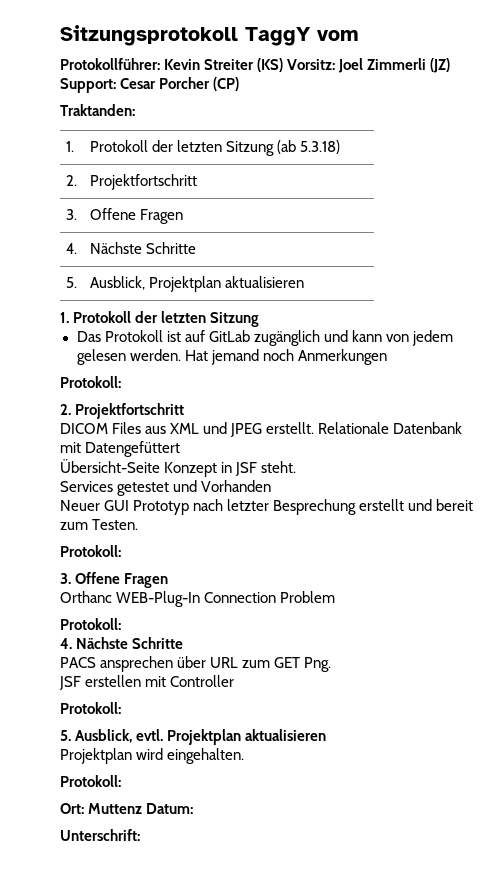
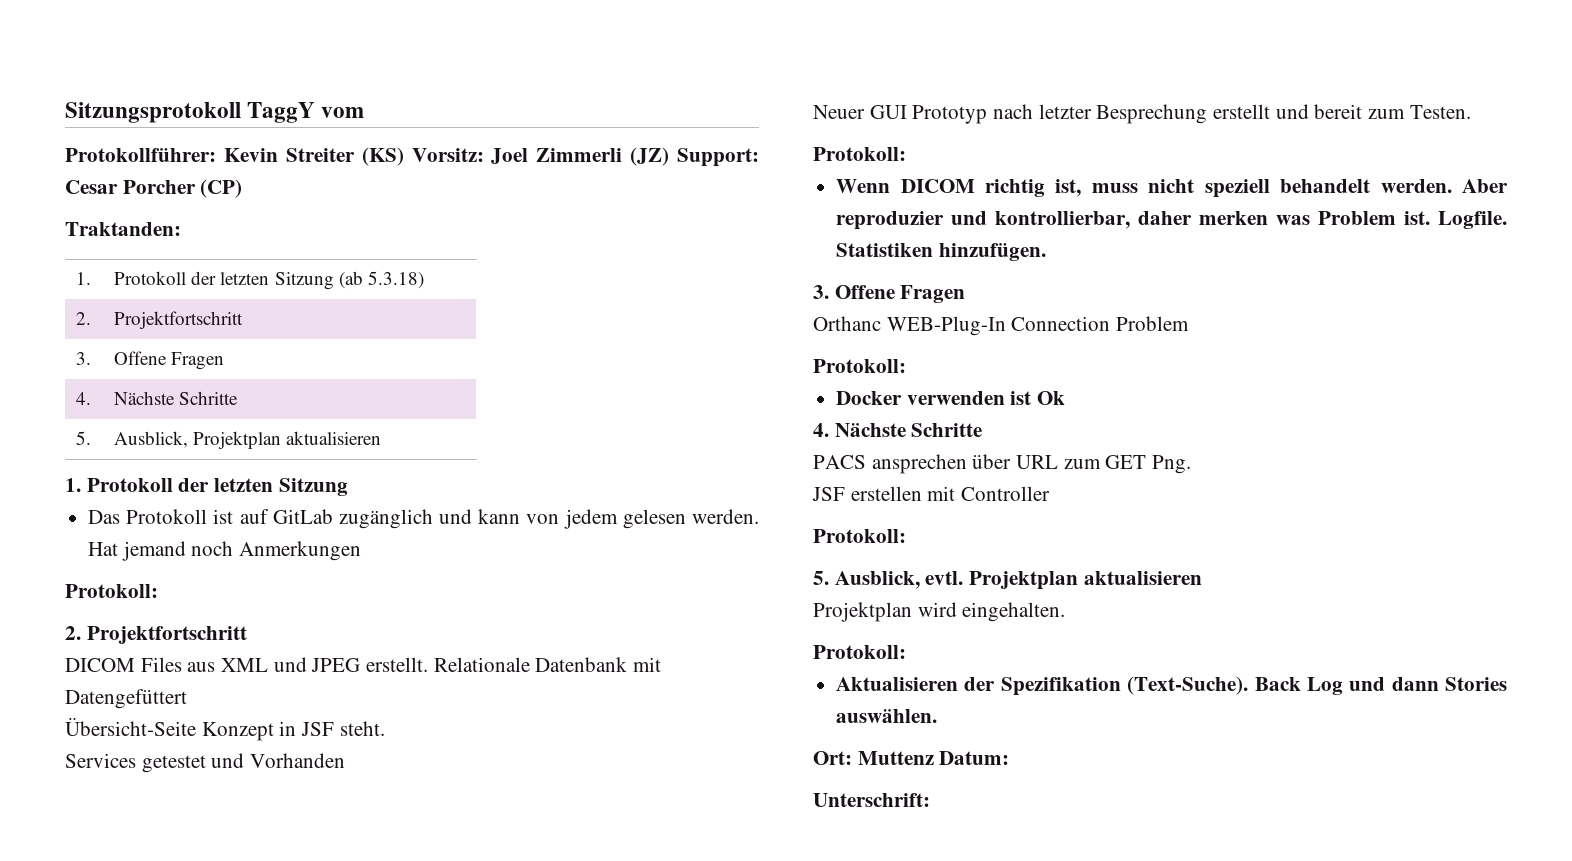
+ Wenn DICOM richtig ist, muss nicht speziell behandelt werden. Aber reproduzier und kontrollierbar, daher merken was Problem ist. Logfile. Statistiken hinzufügen.
+ Docker verwenden ist Ok
+ Aktualisieren der Spezifikation (Text-Suche). Back Log und dann Stories auswählen.

